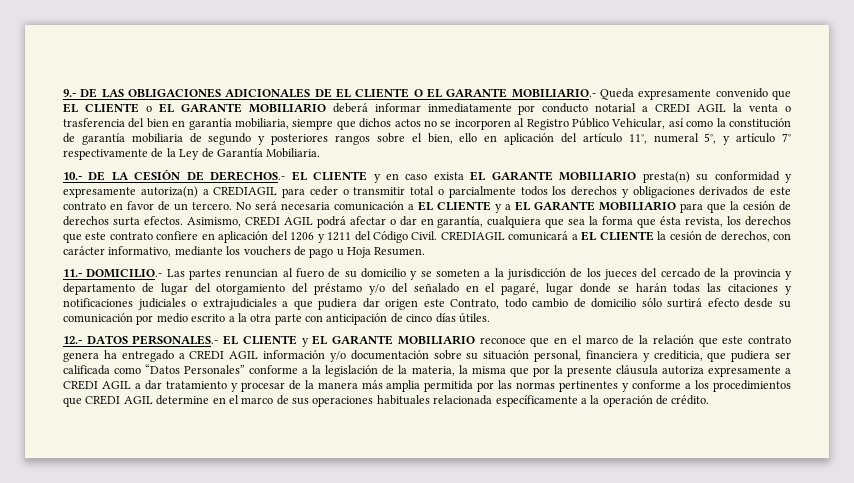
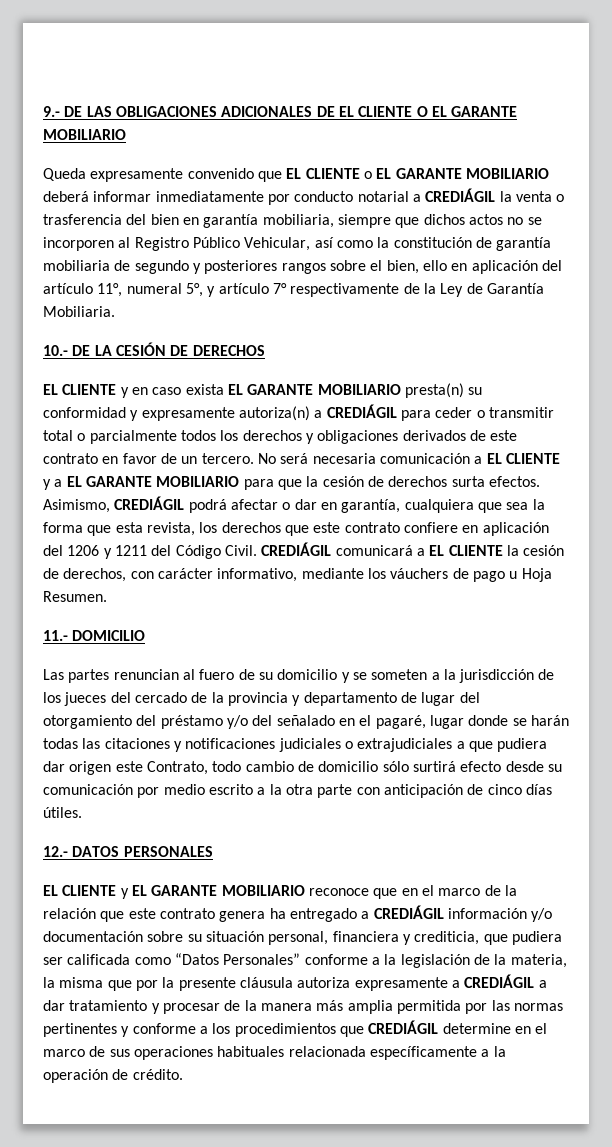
- 9.- DE LAS OBLIGACIONES ADICIONALES DE EL CLIENTE O EL GARANTE MOBILIARIO.- Queda expresamente convenido que EL CLIENTE o EL GARANTE MOBILIARIO deberá informar inmediatamente por conducto notarial a CREDI AGIL la venta o trasferencia del bien en garantía mobiliaria, siempre que dichos actos no se incorporen al Registro Público Vehicular, así como la constitución de garantía mobiliaria de segundo y posteriores rangos sobre el bien, ello en aplicación del artículo 11°, numeral 5°, y artículo 7° respectivamente de la Ley de Garantía Mobiliaria.
+ 9.- DE LAS OBLIGACIONES ADICIONALES DE EL CLIENTE O EL GARANTE MOBILIARIO
+ Queda expresamente convenido que EL CLIENTE o EL GARANTE MOBILIARIO deberá informar inmediatamente por conducto notarial a CREDIÁGIL la venta o trasferencia del bien en garantía mobiliaria, siempre que dichos actos no se incorporen al Registro Público Vehicular, así como la constitución de garantía mobiliaria de segundo y posteriores rangos sobre el bien, ello en aplicación del artículo 11°, numeral 5°, y artículo 7° respectivamente de la Ley de Garantía Mobiliaria.
- 10.- DE LA CESIÓN DE DERECHOS.- EL CLIENTE y en caso exista EL GARANTE MOBILIARIO presta(n) su conformidad y expresamente autoriza(n) a CREDIAGIL para ceder o transmitir total o parcialmente todos los derechos y obligaciones derivados de este contrato en favor de un tercero.
+ 10.- DE LA CESIÓN DE DERECHOS
+ EL CLIENTE y en caso exista EL GARANTE MOBILIARIO presta(n) su conformidad y expresamente autoriza(n) a CREDIÁGIL para ceder o transmitir total o parcialmente todos los derechos y obligaciones derivados de este contrato en favor de un tercero.
- Asimismo, CREDI AGIL podrá afectar o dar en garantía, cualquiera que sea la forma que ésta revista, los derechos que este contrato confiere en aplicación del 1206 y 1211 del Código Civil.
+ Asimismo, CREDIÁGIL podrá afectar o dar en garantía, cualquiera que sea la forma que esta revista, los derechos que este contrato confiere en aplicación del 1206 y 1211 del Código Civil.
- CREDIAGIL comunicará a EL CLIENTE la cesión de derechos, con carácter informativo, mediante los vouchers de pago u Hoja Resumen.
+ CREDIÁGIL comunicará a EL CLIENTE la cesión de derechos, con carácter informativo, mediante los váuchers de pago u Hoja Resumen.
- 11.- DOMICILIO.- Las partes renuncian al fuero de su domicilio y se someten a la jurisdicción de los jueces del cercado de la provincia y departamento de lugar del otorgamiento del préstamo y/o del señalado en el pagaré, lugar donde se harán todas las citaciones y notificaciones judiciales o extrajudiciales a que pudiera dar origen este Contrato, todo cambio de domicilio sólo surtirá efecto desde su comunicación por medio escrito a la otra parte con anticipación de cinco días útiles.
+ 11.- DOMICILIO
+ Las partes renuncian al fuero de su domicilio y se someten a la jurisdicción de los jueces del cercado de la provincia y departamento de lugar del otorgamiento del préstamo y/o del señalado en el pagaré, lugar donde se harán todas las citaciones y notificaciones judiciales o extrajudiciales a que pudiera dar origen este Contrato, todo cambio de domicilio sólo surtirá efecto desde su comunicación por medio escrito a la otra parte con anticipación de cinco días útiles.
- 12.- DATOS PERSONALES.- EL CLIENTE y EL GARANTE MOBILIARIO reconoce que en el marco de la relación que este contrato genera ha entregado a CREDI AGIL información y/o documentación sobre su situación personal, financiera y crediticia, que pudiera ser calificada como “Datos Personales” conforme a la legislación de la materia, la misma que por la presente cláusula autoriza expresamente a CREDI AGIL a dar tratamiento y procesar de la manera más amplia permitida por las normas pertinentes y conforme a los procedimientos que CREDI AGIL determine en el marco de sus operaciones habituales relacionada específicamente a la operación de crédito.
+ 12.- DATOS PERSONALES
+ EL CLIENTE y EL GARANTE MOBILIARIO reconoce que en el marco de la relación que este contrato genera ha entregado a CREDIÁGIL información y/o documentación sobre su situación personal, financiera y crediticia, que pudiera ser calificada como “Datos Personales” conforme a la legislación de la materia, la misma que por la presente cláusula autoriza expresamente a CREDIÁGIL a dar tratamiento y procesar de la manera más amplia permitida por las normas pertinentes y conforme a los procedimientos que CREDIÁGIL determine en el marco de sus operaciones habituales relacionada específicamente a la operación de crédito.

